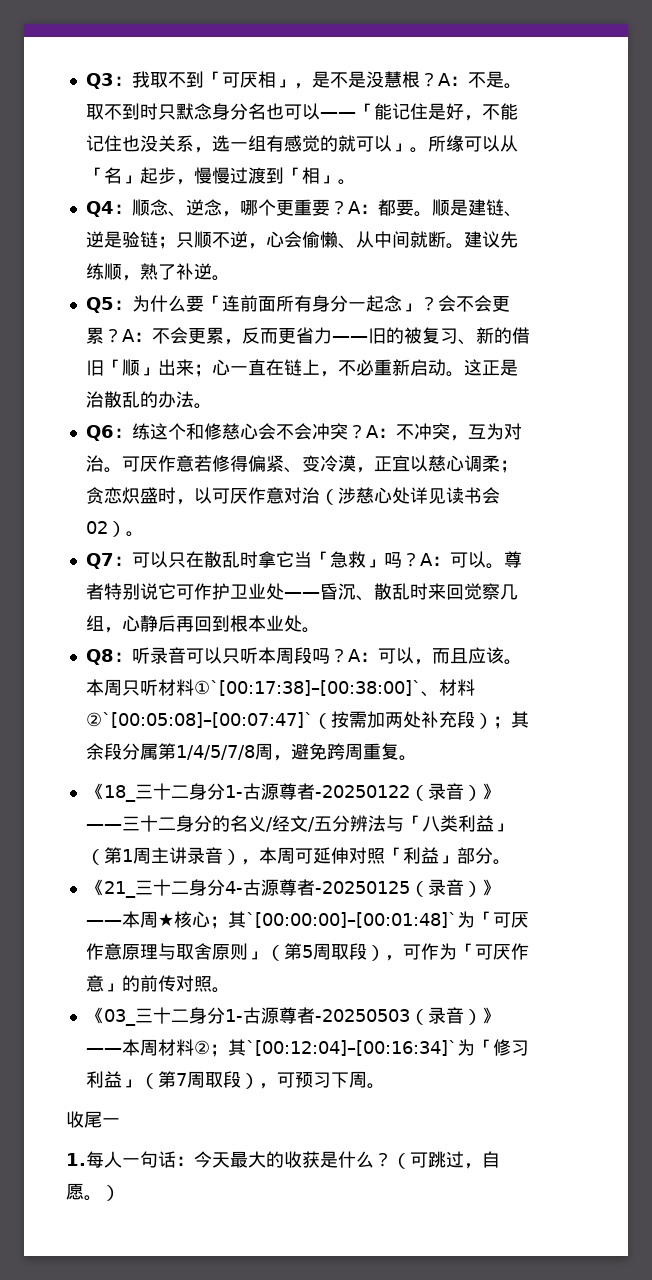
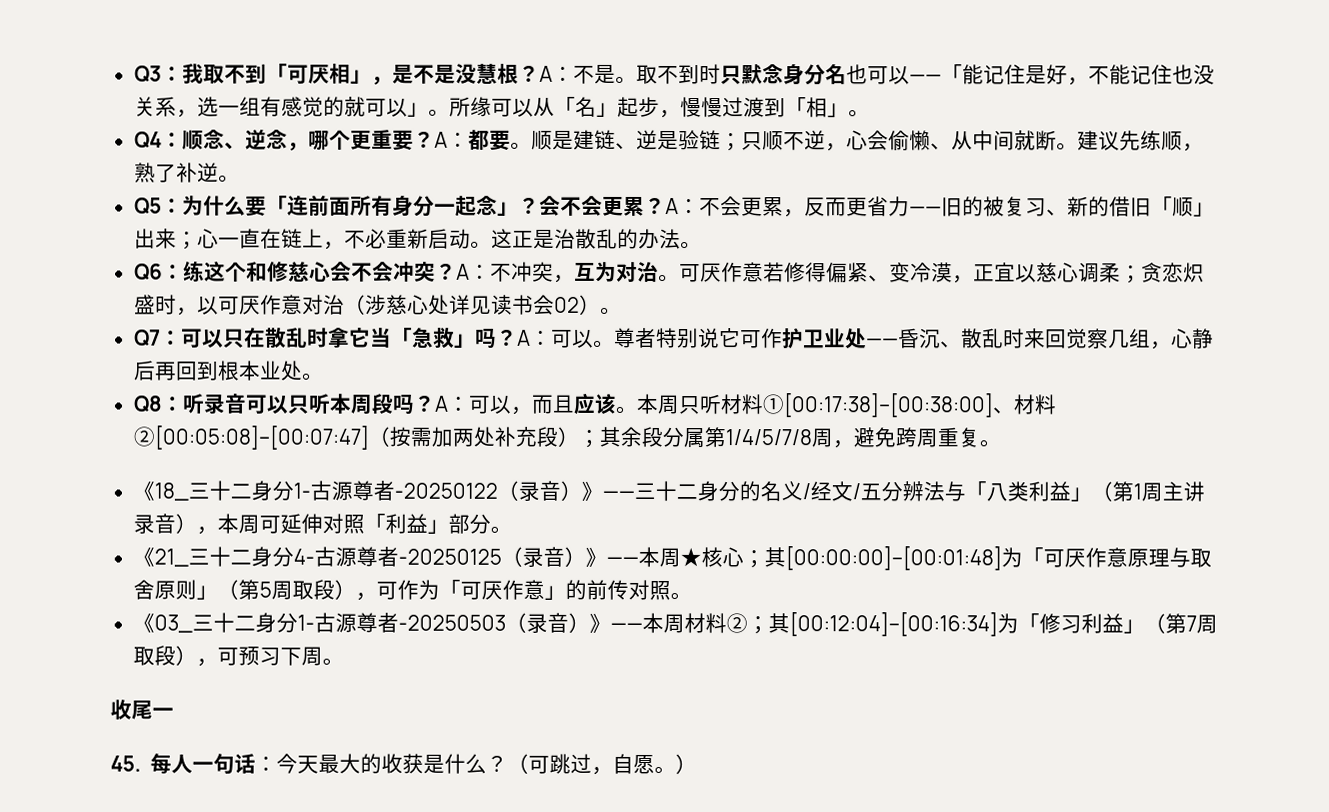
- 本周只听材料①`[00:17:38]–[00:38:00]`、材料②`[00:05:08]–[00:07:47]`（按需加两处补充段）；其余段分属第1/4/5/7/8周，避免跨周重复。
+ 本周只听材料①[00:17:38]–[00:38:00]、材料②[00:05:08]–[00:07:47]（按需加两处补充段）；其余段分属第1/4/5/7/8周，避免跨周重复。
- 《21_三十二身分4-古源尊者-20250125（录音）》——本周★核心；其`[00:00:00]–[00:01:48]`为「可厌作意原理与取舍原则」（第5周取段），可作为「可厌作意」的前传对照。
+ 《21_三十二身分4-古源尊者-20250125（录音）》——本周★核心；其[00:00:00]–[00:01:48]为「可厌作意原理与取舍原则」（第5周取段），可作为「可厌作意」的前传对照。
- 《03_三十二身分1-古源尊者-20250503（录音）》——本周材料②；其`[00:12:04]–[00:16:34]`为「修习利益」（第7周取段），可预习下周。
+ 《03_三十二身分1-古源尊者-20250503（录音）》——本周材料②；其[00:12:04]–[00:16:34]为「修习利益」（第7周取段），可预习下周。
- 1.每人一句话：今天最大的收获是什么？
+ 45.每人一句话：今天最大的收获是什么？

